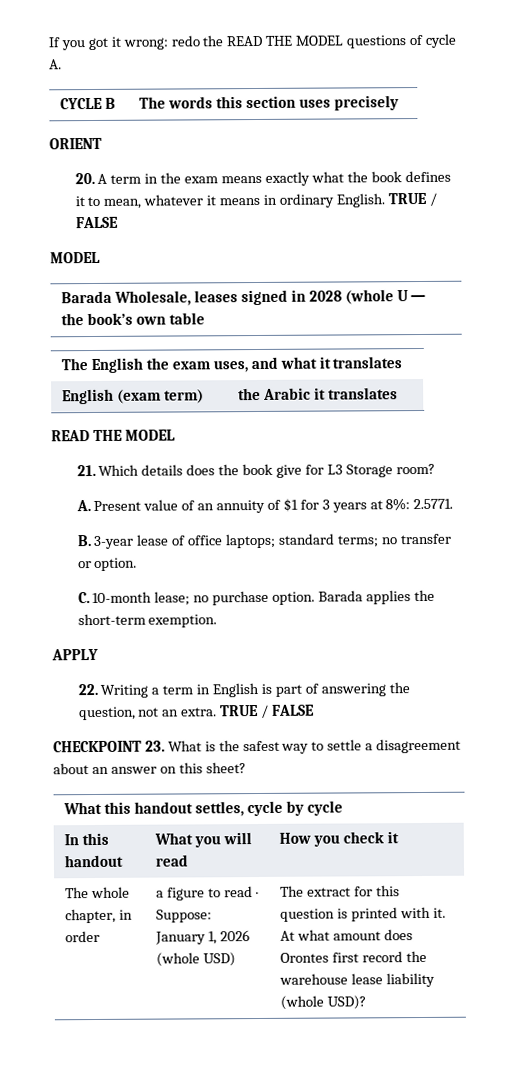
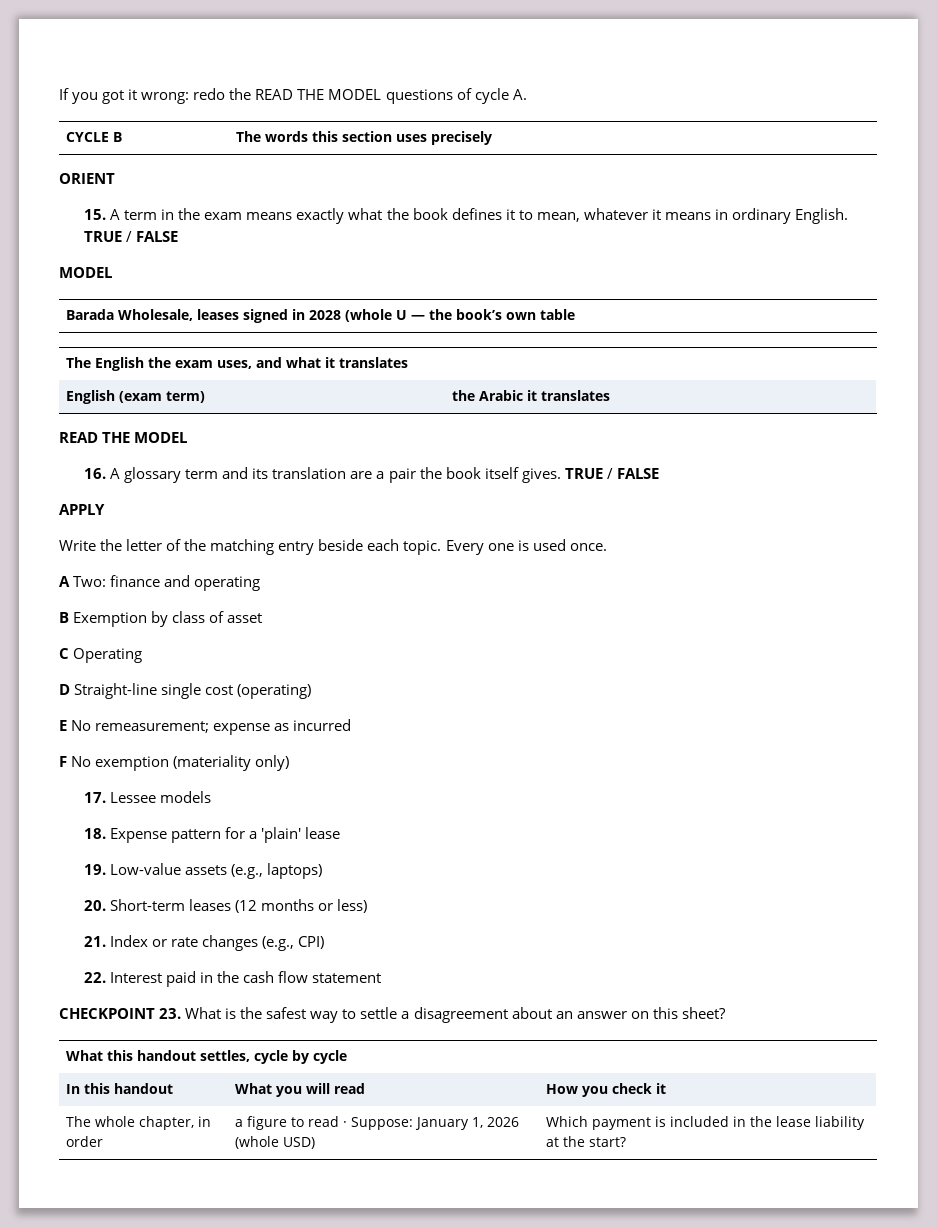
- 20. A term in the exam means exactly what the book defines it to mean, whatever it means in ordinary English.
+ 15. A term in the exam means exactly what the book defines it to mean, whatever it means in ordinary English.
- 21. Which details does the book give for L3 Storage room?
- A. Present value of an annuity of $1 for 3 years at 8%: 2.5771.
- B. 3-year lease of office laptops; standard terms; no transfer or option.
- C. 10-month lease; no purchase option. Barada applies the short-term exemption.
+ 16. A glossary term and its translation are a pair the book itself gives. TRUE / FALSE
  APPLY
- 22. Writing a term in English is part of answering the question, not an extra. TRUE / FALSE
+ Write the letter of the matching entry beside each topic. Every one is used once.
+ A Two: finance and operating
+ B Exemption by class of asset
+ C Operating
+ D Straight-line single cost (operating)
+ E No remeasurement; expense as incurred
+ F No exemption (materiality only)
+ 17. Lessee models
+ 18. Expense pattern for a 'plain' lease
+ 19. Low-value assets (e.g., laptops)
+ 20. Short-term leases (12 months or less)
+ 21. Index or rate changes (e.g., CPI)
+ 22. Interest paid in the cash flow statement
- The whole chapter, in order | a figure to read · Suppose: January 1, 2026 (whole USD) | The extract for this question is printed with it. At what amount does Orontes first record the warehouse lease liability (whole USD)?
+ The whole chapter, in order | a figure to read · Suppose: January 1, 2026 (whole USD) | Which payment is included in the lease liability at the start?

